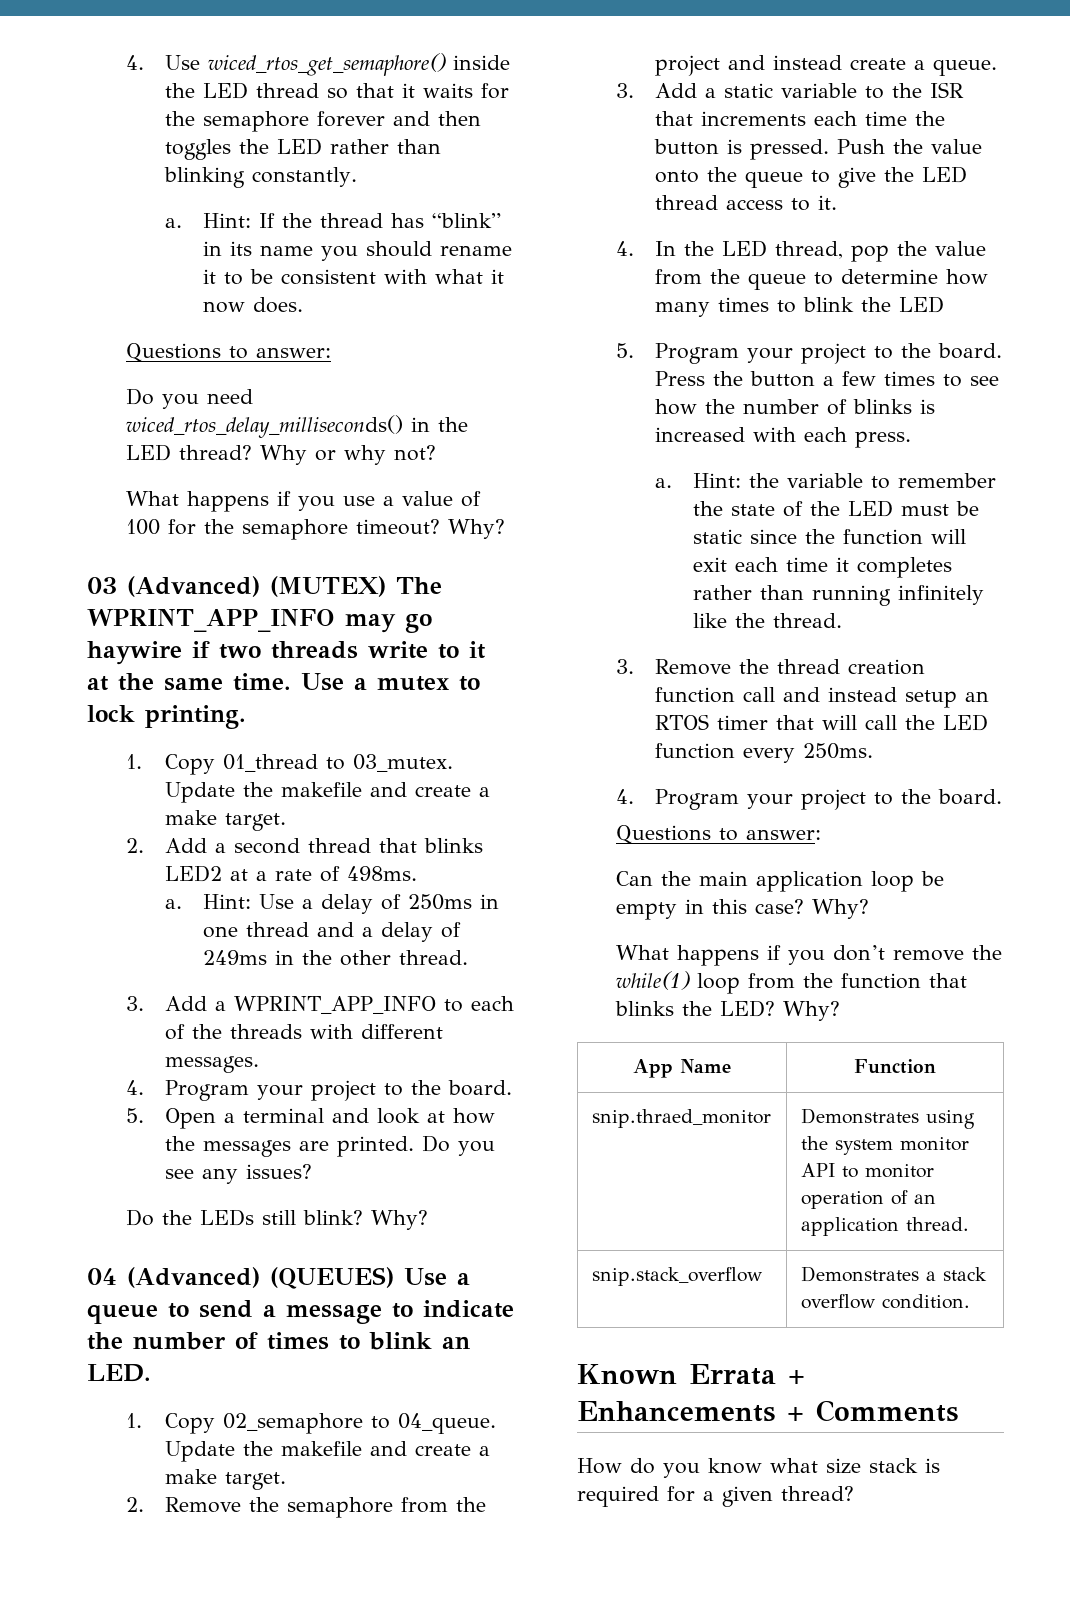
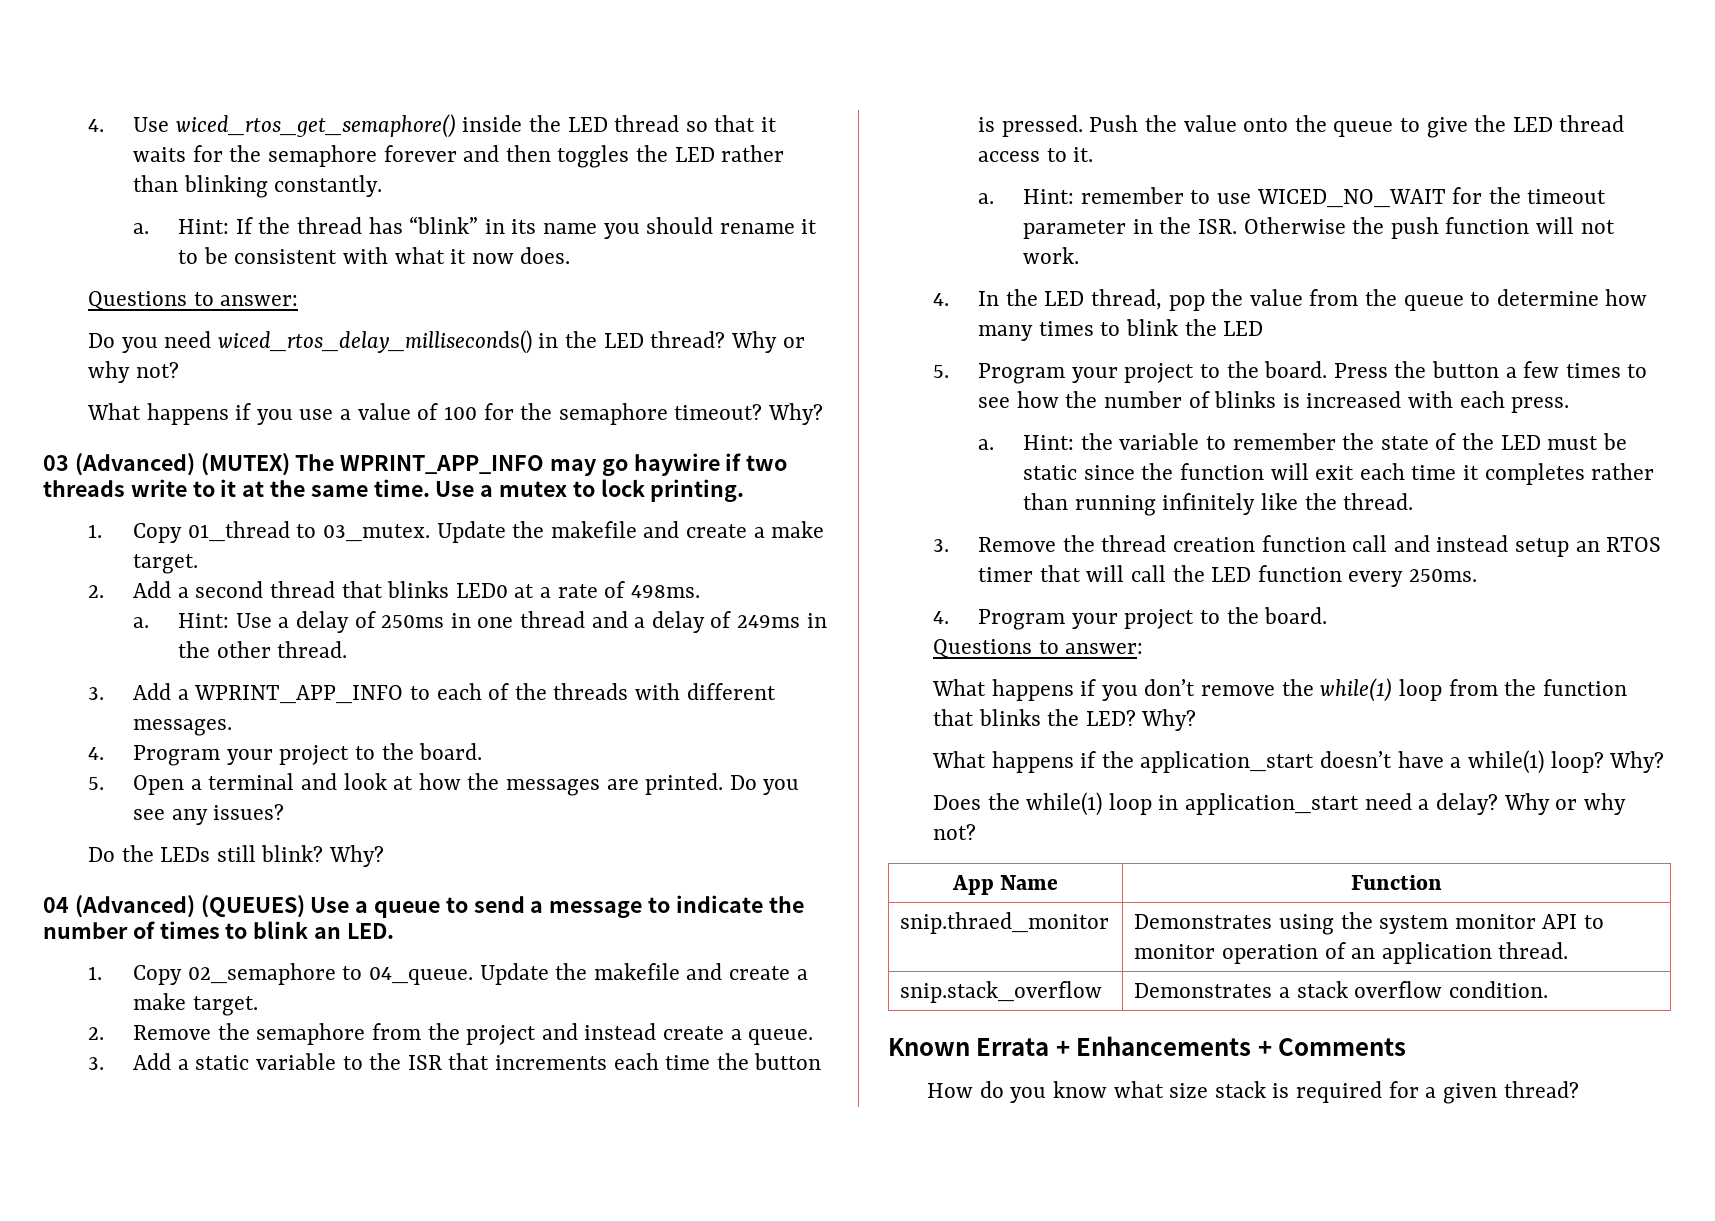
- 2. Add a second thread that blinks LED2 at a rate of 498ms.
+ 2. Add a second thread that blinks LED0 at a rate of 498ms.
+ a. Hint: remember to use WICED_NO_WAIT for the timeout parameter in the ISR. Otherwise the push function will not work.
- Can the main application loop be empty in this case? Why?
+ What happens if the application_start doesn’t have a while(1) loop? Why?
+ Does the while(1) loop in application_start need a delay? Why or why not?

